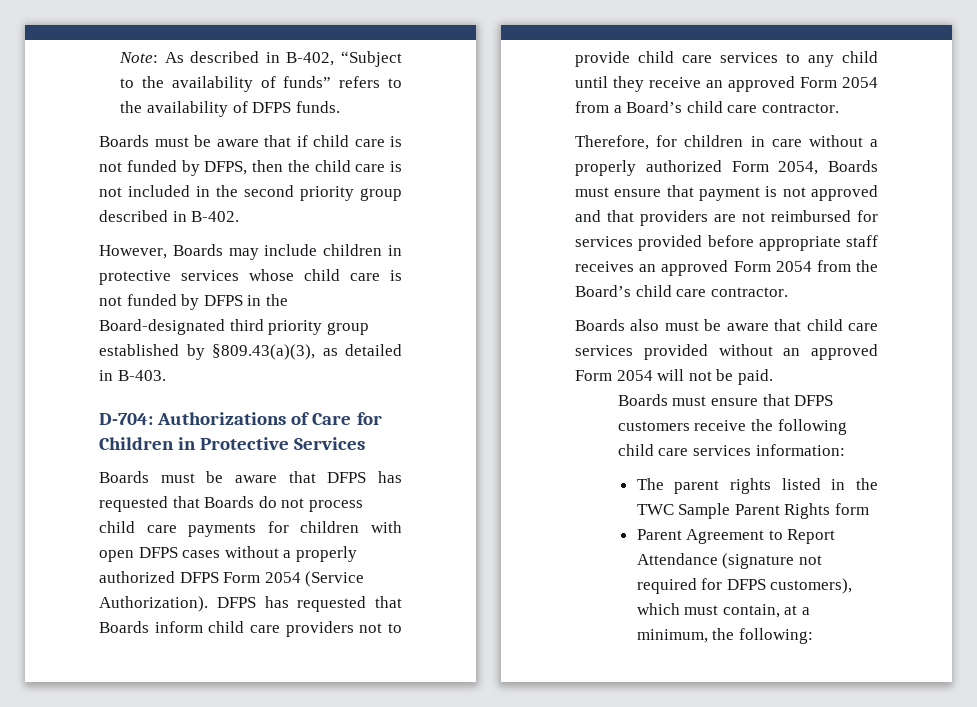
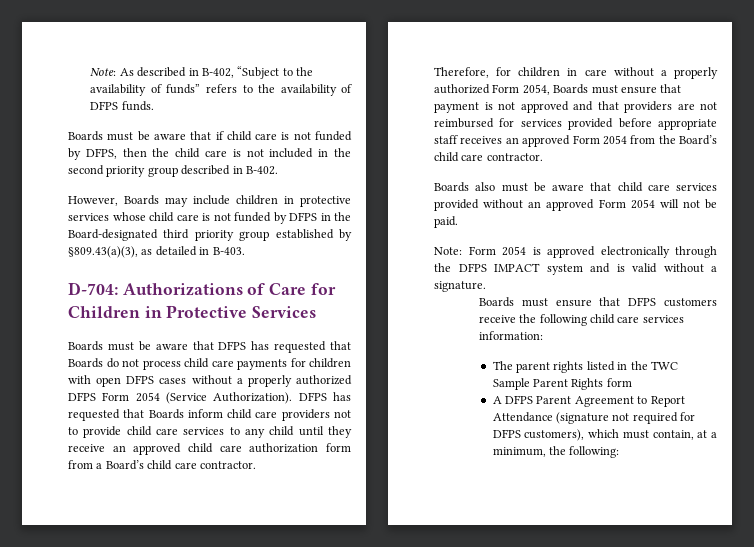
- DFPS has requested that Boards inform child care providers not to provide child care services to any child until they receive an approved Form 2054 from a Board’s child care contractor.
+ DFPS has requested that Boards inform child care providers not to provide child care services to any child until they receive an approved child care authorization form from a Board’s child care contractor.
+ Note: Form 2054 is approved electronically through the DFPS IMPACT system and is valid without a signature.
- Parent Agreement to Report Attendance (signature not required for DFPS customers), which must contain, at a minimum, the following:
+ A DFPS Parent Agreement to Report Attendance (signature not required for DFPS customers), which must contain, at a minimum, the following:

